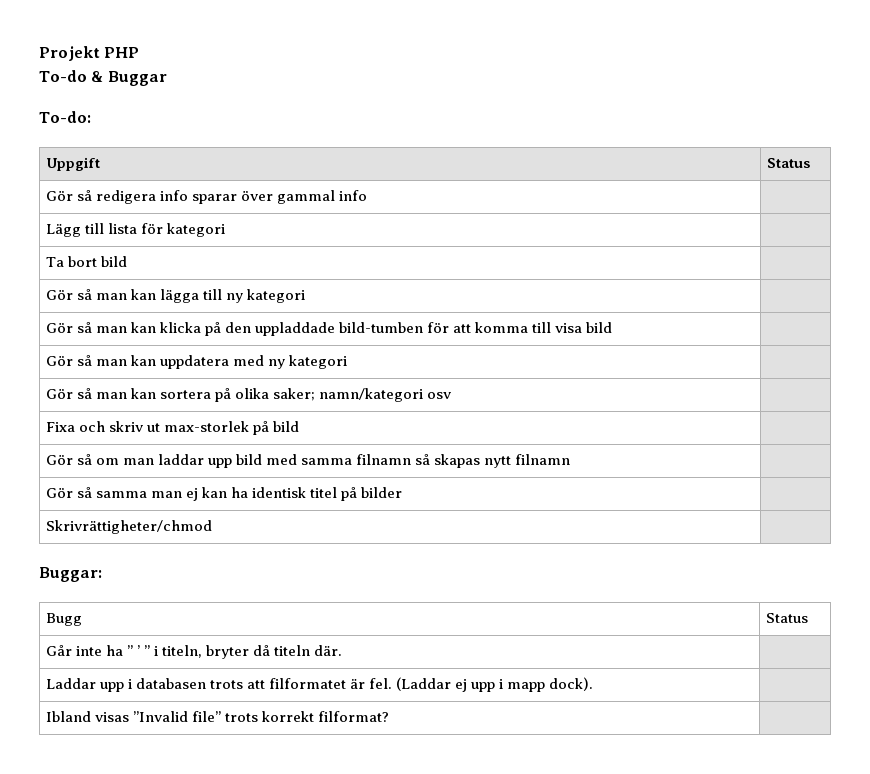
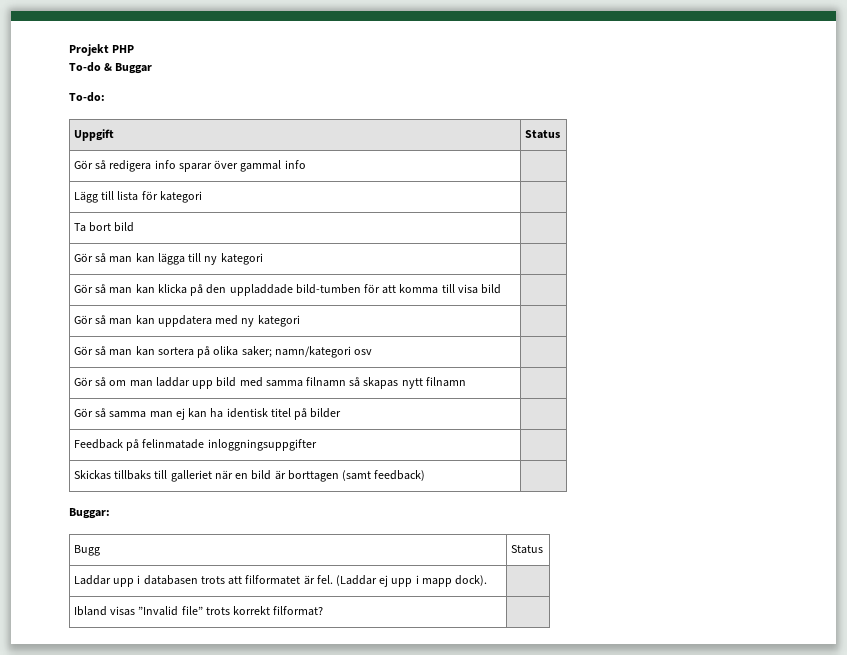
- Fixa och skriv ut max-storlek på bild |
- Skrivrättigheter/chmod |
+ Feedback på felinmatade inloggningsuppgifter |
+ Skickas tillbaks till galleriet när en bild är borttagen (samt feedback) |
  Buggar:
  Bugg | Status
- Går inte ha ” ’ ” i titeln, bryter då titeln där. |

